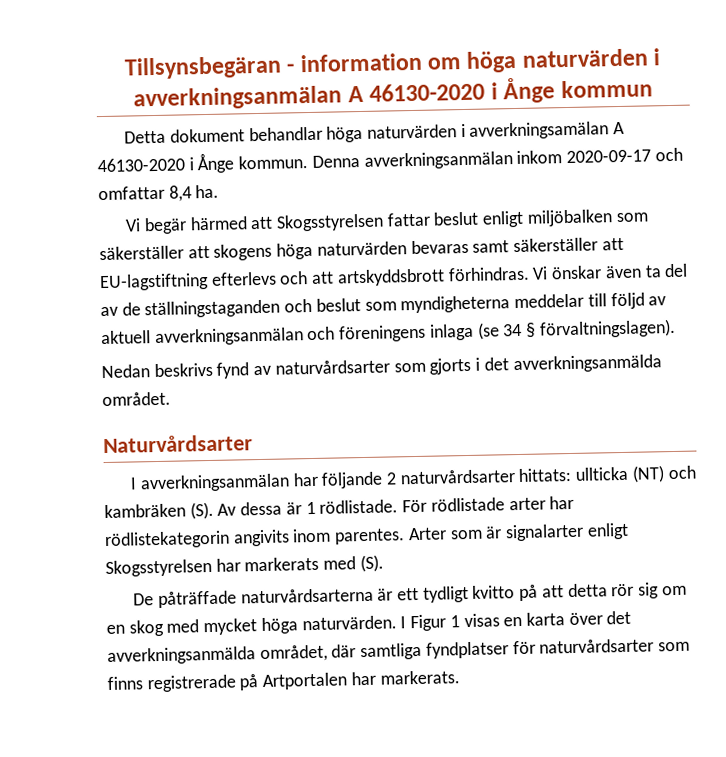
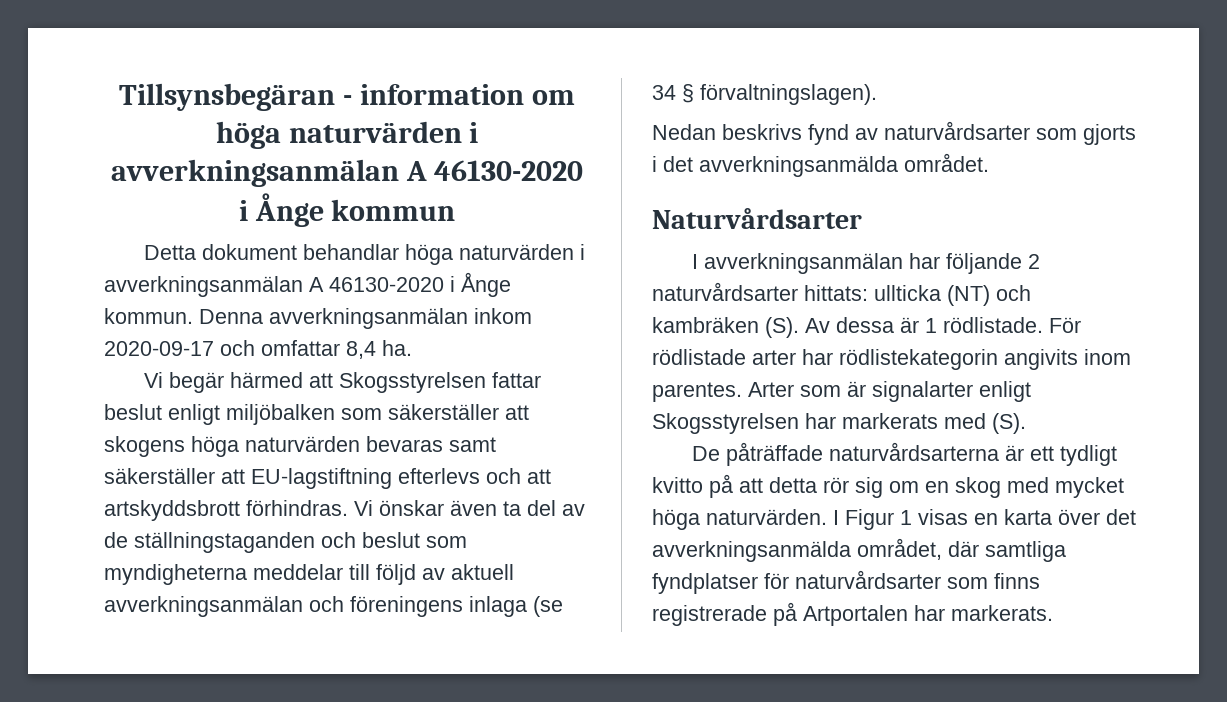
- Detta dokument behandlar höga naturvärden i avverkningsamälan A 46130-2020 i Ånge kommun.
+ Detta dokument behandlar höga naturvärden i avverkningsanmälan A 46130-2020 i Ånge kommun.

